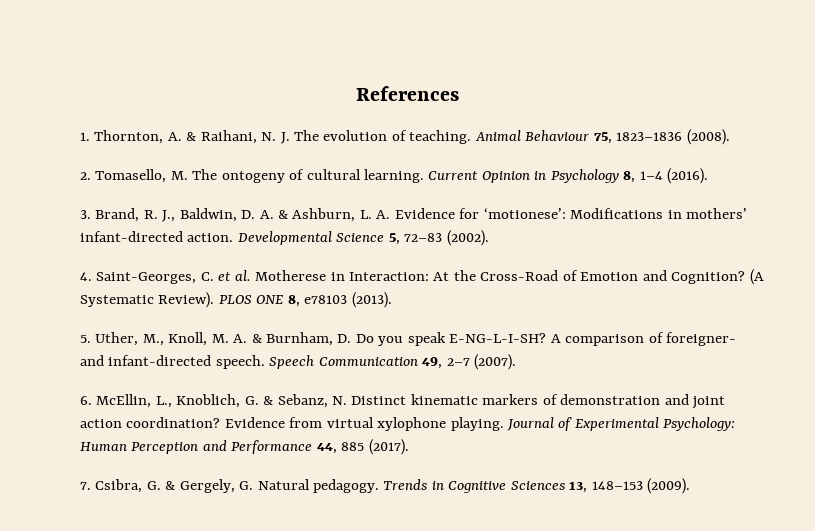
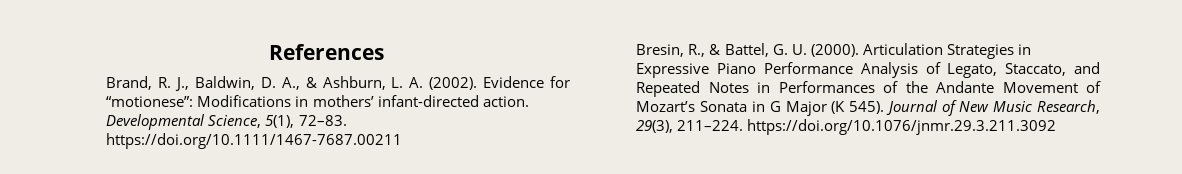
- 1. Thornton, A. & Raihani, N. J. The evolution of teaching. Animal Behaviour 75, 1823–1836 (2008).
- 2. Tomasello, M. The ontogeny of cultural learning. Current Opinion in Psychology 8, 1–4 (2016).
- 3. Brand, R. J., Baldwin, D. A. & Ashburn, L. A. Evidence for ‘motionese’: Modifications in mothers’ infant-directed action.
+ Brand, R. J., Baldwin, D. A., & Ashburn, L. A. (2002). Evidence for “motionese”: Modifications in mothers’ infant-directed action.
- Developmental Science 5, 72–83 (2002).
- 4. Saint-Georges, C. et al. Motherese in Interaction: At the Cross-Road of Emotion and Cognition? (A Systematic Review). PLOS ONE 8, e78103 (2013).
- 5. Uther, M., Knoll, M. A. & Burnham, D. Do you speak E-NG-L-I-SH? A comparison of foreigner- and infant-directed speech. Speech Communication 49, 2–7 (2007).
- 6. McEllin, L., Knoblich, G. & Sebanz, N. Distinct kinematic markers of demonstration and joint action coordination? Evidence from virtual xylophone playing. Journal of Experimental Psychology: Human Perception and Performance 44, 885 (2017).
- 7. Csibra, G. & Gergely, G. Natural pedagogy. Trends in Cognitive Sciences 13, 148–153 (2009).
+ Developmental Science, 5(1), 72–83. https://doi.org/10.1111/1467-7687.00211
+ Bresin, R., & Battel, G. U. (2000). Articulation Strategies in Expressive Piano Performance Analysis of Legato, Staccato, and Repeated Notes in Performances of the Andante Movement of Mozart’s Sonata in G Major (K 545). Journal of New Music Research, 29(3), 211–224. https://doi.org/10.1076/jnmr.29.3.211.3092

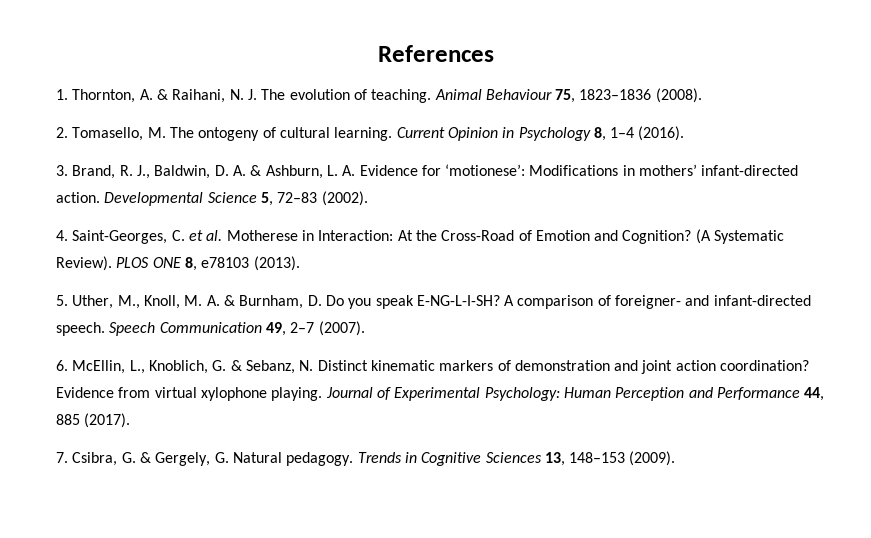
- Brand, R. J., Baldwin, D. A., & Ashburn, L. A. (2002). Evidence for “motionese”: Modifications in mothers’ infant-directed action.
+ 1. Thornton, A. & Raihani, N. J. The evolution of teaching. Animal Behaviour 75, 1823–1836 (2008).
+ 2. Tomasello, M. The ontogeny of cultural learning. Current Opinion in Psychology 8, 1–4 (2016).
+ 3. Brand, R. J., Baldwin, D. A. & Ashburn, L. A. Evidence for ‘motionese’: Modifications in mothers’ infant-directed action.
- Developmental Science, 5(1), 72–83. https://doi.org/10.1111/1467-7687.00211
- Bresin, R., & Battel, G. U. (2000). Articulation Strategies in Expressive Piano Performance Analysis of Legato, Staccato, and Repeated Notes in Performances of the Andante Movement of Mozart’s Sonata in G Major (K 545). Journal of New Music Research, 29(3), 211–224. https://doi.org/10.1076/jnmr.29.3.211.3092
+ Developmental Science 5, 72–83 (2002).
+ 4. Saint-Georges, C. et al. Motherese in Interaction: At the Cross-Road of Emotion and Cognition? (A Systematic Review). PLOS ONE 8, e78103 (2013).
+ 5. Uther, M., Knoll, M. A. & Burnham, D. Do you speak E-NG-L-I-SH? A comparison of foreigner- and infant-directed speech. Speech Communication 49, 2–7 (2007).
+ 6. McEllin, L., Knoblich, G. & Sebanz, N. Distinct kinematic markers of demonstration and joint action coordination? Evidence from virtual xylophone playing. Journal of Experimental Psychology: Human Perception and Performance 44, 885 (2017).
+ 7. Csibra, G. & Gergely, G. Natural pedagogy. Trends in Cognitive Sciences 13, 148–153 (2009).

